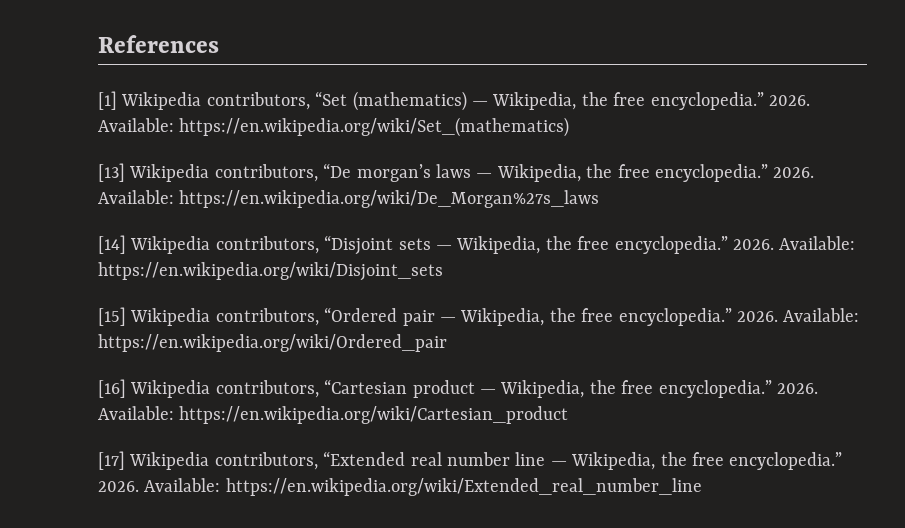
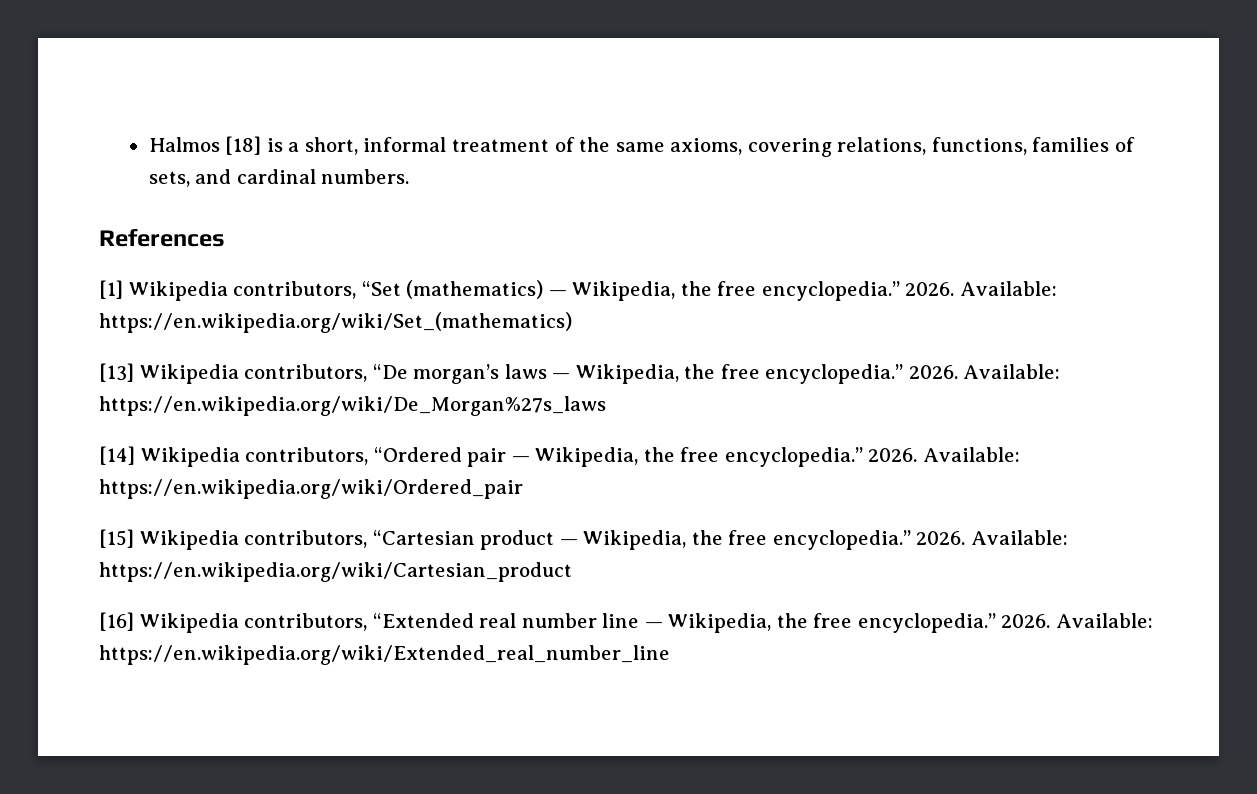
+ Halmos [18] is a short, informal treatment of the same axioms, covering relations, functions, families of sets, and cardinal numbers.
- [14] Wikipedia contributors, “Disjoint sets — Wikipedia, the free encyclopedia.” 2026. Available: https://en.wikipedia.org/wiki/Disjoint_sets
- [15] Wikipedia contributors, “Ordered pair — Wikipedia, the free encyclopedia.”
+ [14] Wikipedia contributors, “Ordered pair — Wikipedia, the free encyclopedia.”
- [16] Wikipedia contributors, “Cartesian product — Wikipedia, the free encyclopedia.”
+ [15] Wikipedia contributors, “Cartesian product — Wikipedia, the free encyclopedia.”
- [17] Wikipedia contributors, “Extended real number line — Wikipedia, the free encyclopedia.”
+ [16] Wikipedia contributors, “Extended real number line — Wikipedia, the free encyclopedia.”

